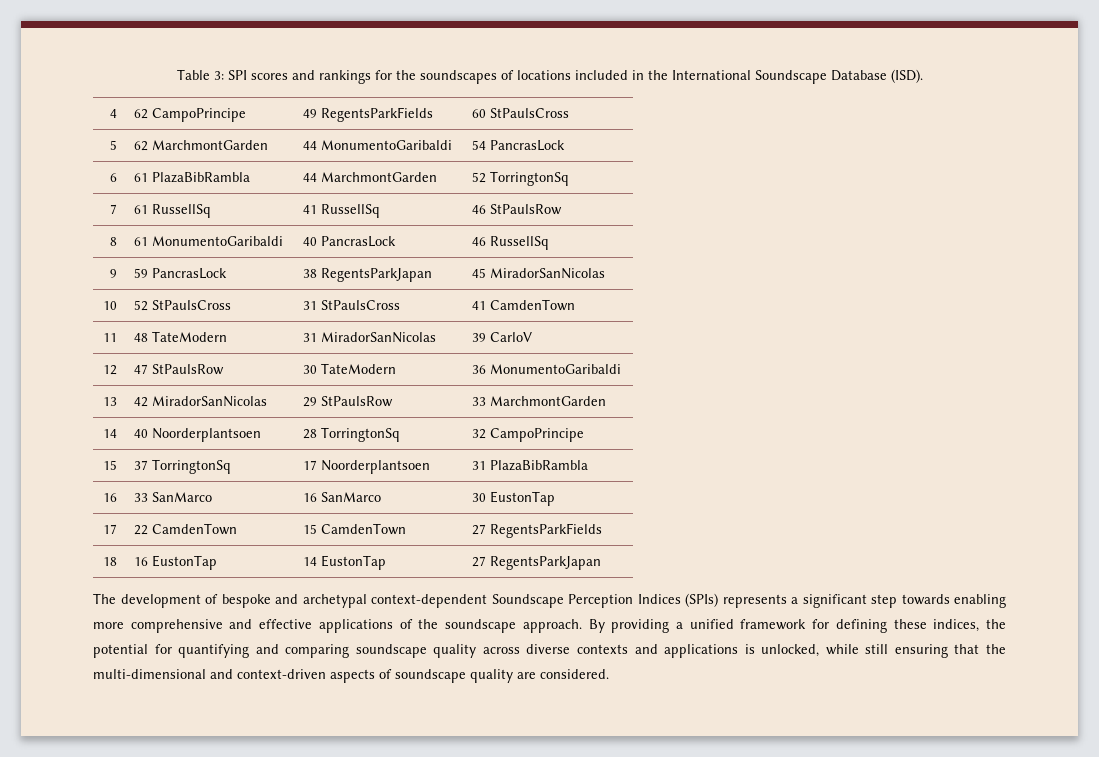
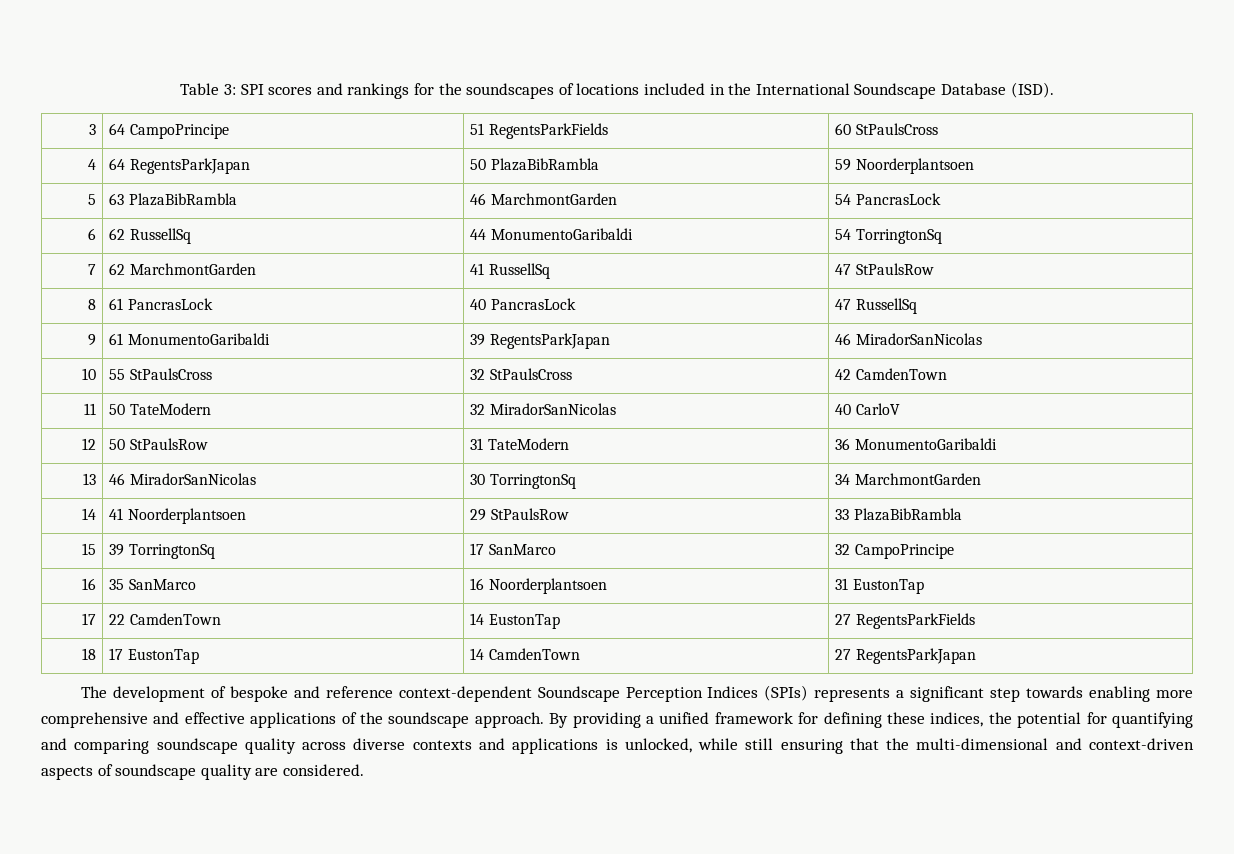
- 4 | 62 CampoPrincipe | 49 RegentsParkFields | 60 StPaulsCross
+ 3 | 64 CampoPrincipe | 51 RegentsParkFields | 60 StPaulsCross
- 5 | 62 MarchmontGarden | 44 MonumentoGaribaldi | 54 PancrasLock
+ 4 | 64 RegentsParkJapan | 50 PlazaBibRambla | 59 Noorderplantsoen
+ 5 | 63 PlazaBibRambla | 46 MarchmontGarden | 54 PancrasLock
- 6 | 61 PlazaBibRambla | 44 MarchmontGarden | 52 TorringtonSq
+ 6 | 62 RussellSq | 44 MonumentoGaribaldi | 54 TorringtonSq
- 7 | 61 RussellSq | 41 RussellSq | 46 StPaulsRow
+ 7 | 62 MarchmontGarden | 41 RussellSq | 47 StPaulsRow
- 8 | 61 MonumentoGaribaldi | 40 PancrasLock | 46 RussellSq
+ 8 | 61 PancrasLock | 40 PancrasLock | 47 RussellSq
- 9 | 59 PancrasLock | 38 RegentsParkJapan | 45 MiradorSanNicolas
+ 9 | 61 MonumentoGaribaldi | 39 RegentsParkJapan | 46 MiradorSanNicolas
- 10 | 52 StPaulsCross | 31 StPaulsCross | 41 CamdenTown
+ 10 | 55 StPaulsCross | 32 StPaulsCross | 42 CamdenTown
- 11 | 48 TateModern | 31 MiradorSanNicolas | 39 CarloV
+ 11 | 50 TateModern | 32 MiradorSanNicolas | 40 CarloV
- 12 | 47 StPaulsRow | 30 TateModern | 36 MonumentoGaribaldi
+ 12 | 50 StPaulsRow | 31 TateModern | 36 MonumentoGaribaldi
- 13 | 42 MiradorSanNicolas | 29 StPaulsRow | 33 MarchmontGarden
- 14 | 40 Noorderplantsoen | 28 TorringtonSq | 32 CampoPrincipe
- 15 | 37 TorringtonSq | 17 Noorderplantsoen | 31 PlazaBibRambla
- 16 | 33 SanMarco | 16 SanMarco | 30 EustonTap
+ 13 | 46 MiradorSanNicolas | 30 TorringtonSq | 34 MarchmontGarden
+ 14 | 41 Noorderplantsoen | 29 StPaulsRow | 33 PlazaBibRambla
+ 15 | 39 TorringtonSq | 17 SanMarco | 32 CampoPrincipe
+ 16 | 35 SanMarco | 16 Noorderplantsoen | 31 EustonTap
- 17 | 22 CamdenTown | 15 CamdenTown | 27 RegentsParkFields
+ 17 | 22 CamdenTown | 14 EustonTap | 27 RegentsParkFields
- 18 | 16 EustonTap | 14 EustonTap | 27 RegentsParkJapan
+ 18 | 17 EustonTap | 14 CamdenTown | 27 RegentsParkJapan
- The development of bespoke and archetypal context-dependent Soundscape Perception Indices (SPIs) represents a significant step towards enabling more comprehensive and effective applications of the soundscape approach.
+ The development of bespoke and reference context-dependent Soundscape Perception Indices (SPIs) represents a significant step towards enabling more comprehensive and effective applications of the soundscape approach.

